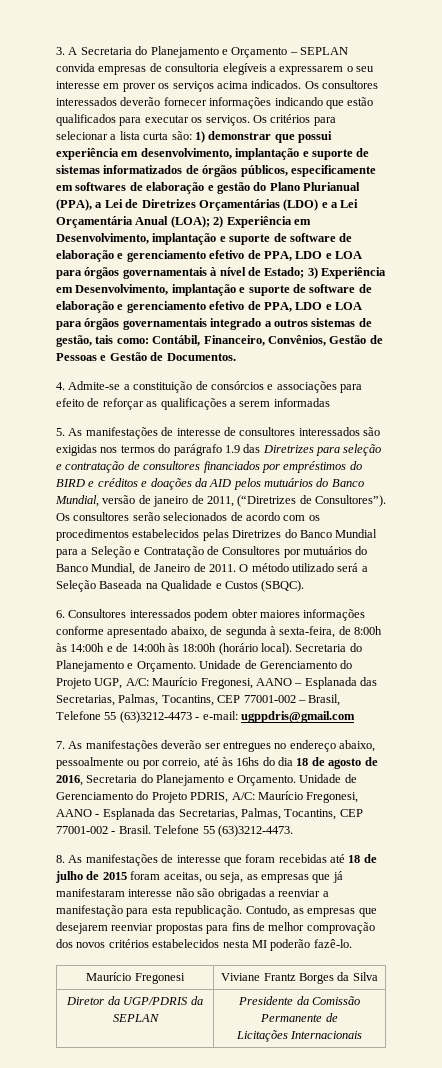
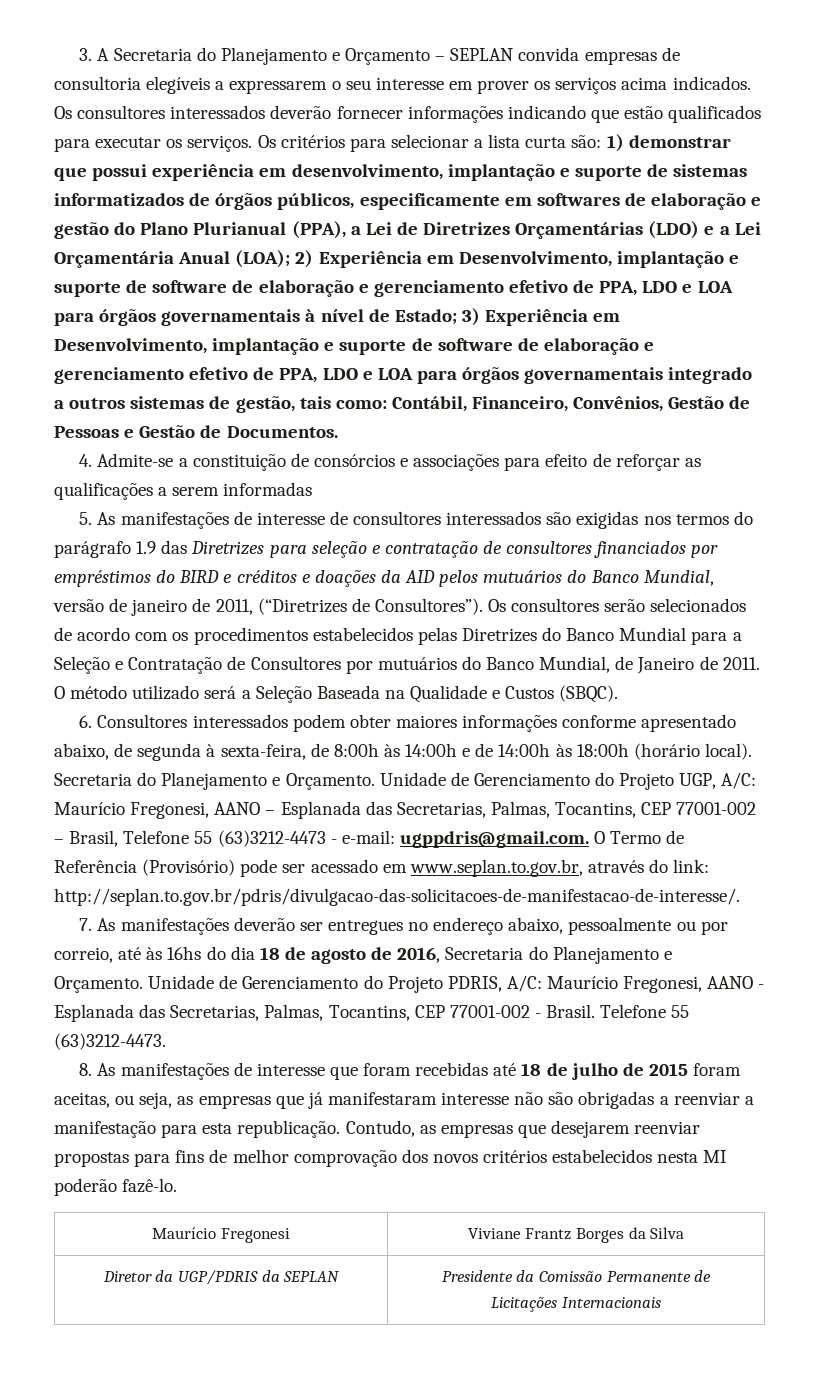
- Unidade de Gerenciamento do Projeto UGP, A/C: Maurício Fregonesi, AANO – Esplanada das Secretarias, Palmas, Tocantins, CEP 77001-002 – Brasil, Telefone 55 (63)3212-4473 - e-mail: ugppdris@gmail.com
+ Unidade de Gerenciamento do Projeto UGP, A/C: Maurício Fregonesi, AANO – Esplanada das Secretarias, Palmas, Tocantins, CEP 77001-002 – Brasil, Telefone 55 (63)3212-4473 - e-mail: ugppdris@gmail.com. O Termo de Referência (Provisório) pode ser acessado em www.seplan.to.gov.br, através do link: http://seplan.to.gov.br/pdris/divulgacao-das-solicitacoes-de-manifestacao-de-interesse/.

